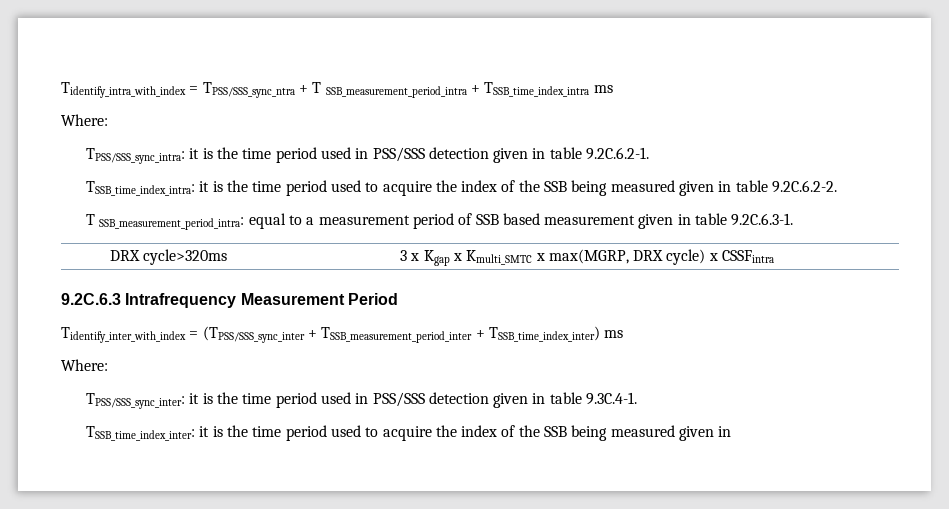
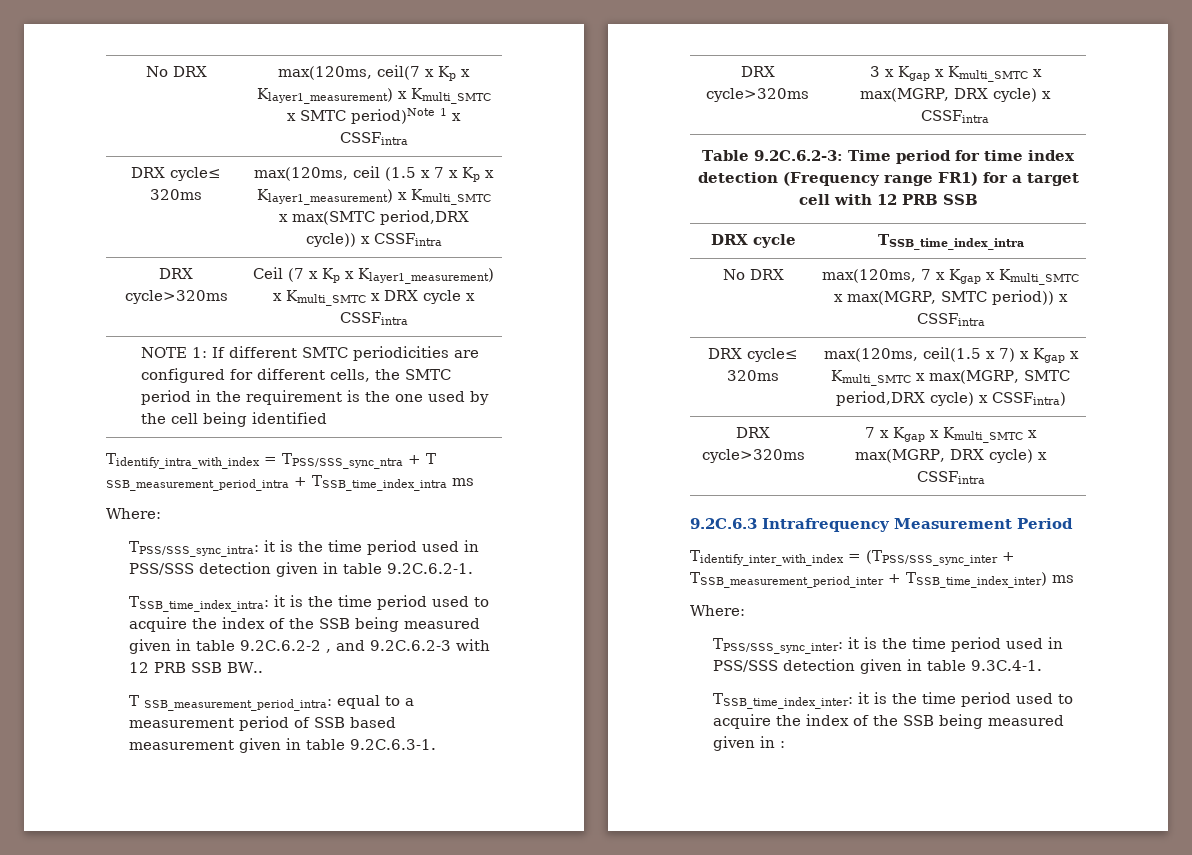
+ No DRX | max(120ms, ceil(7 x Kp x Klayer1_measurement) x Kmulti_SMTC x SMTC period)Note 1 x CSSFintra
+ DRX cycle≤ 320ms | max(120ms, ceil (1.5 x 7 x Kp x Klayer1_measurement) x Kmulti_SMTC x max(SMTC period,DRX cycle)) x CSSFintra
+ DRX cycle>320ms | Ceil (7 x Kp x Klayer1_measurement) x Kmulti_SMTC x DRX cycle x CSSFintra
+ NOTE 1: If different SMTC periodicities are configured for different cells, the SMTC period in the requirement is the one used by the cell being identified
- TSSB_time_index_intra: it is the time period used to acquire the index of the SSB being measured given in table 9.2C.6.2-2.
+ TSSB_time_index_intra: it is the time period used to acquire the index of the SSB being measured given in table 9.2C.6.2-2 , and 9.2C.6.2-3 with 12 PRB SSB BW..
+ Table 9.2C.6.2-3: Time period for time index detection (Frequency range FR1) for a target cell with 12 PRB SSB
+ DRX cycle | TSSB_time_index_intra
+ No DRX | max(120ms, 7 x Kgap x Kmulti_SMTC x max(MGRP, SMTC period)) x CSSFintra
+ DRX cycle≤ 320ms | max(120ms, ceil(1.5 x 7) x Kgap x Kmulti_SMTC x max(MGRP, SMTC period,DRX cycle) x CSSFintra)
+ DRX cycle>320ms | 7 x Kgap x Kmulti_SMTC x max(MGRP, DRX cycle) x CSSFintra
- TSSB_time_index_inter: it is the time period used to acquire the index of the SSB being measured given in
+ TSSB_time_index_inter: it is the time period used to acquire the index of the SSB being measured given in :

